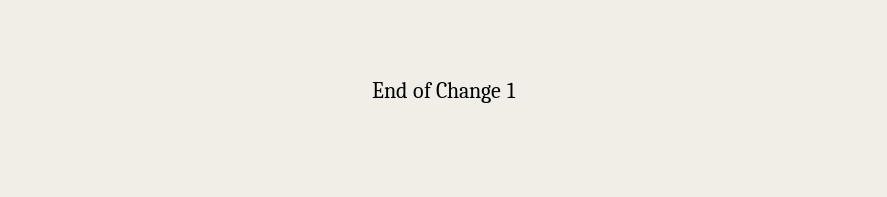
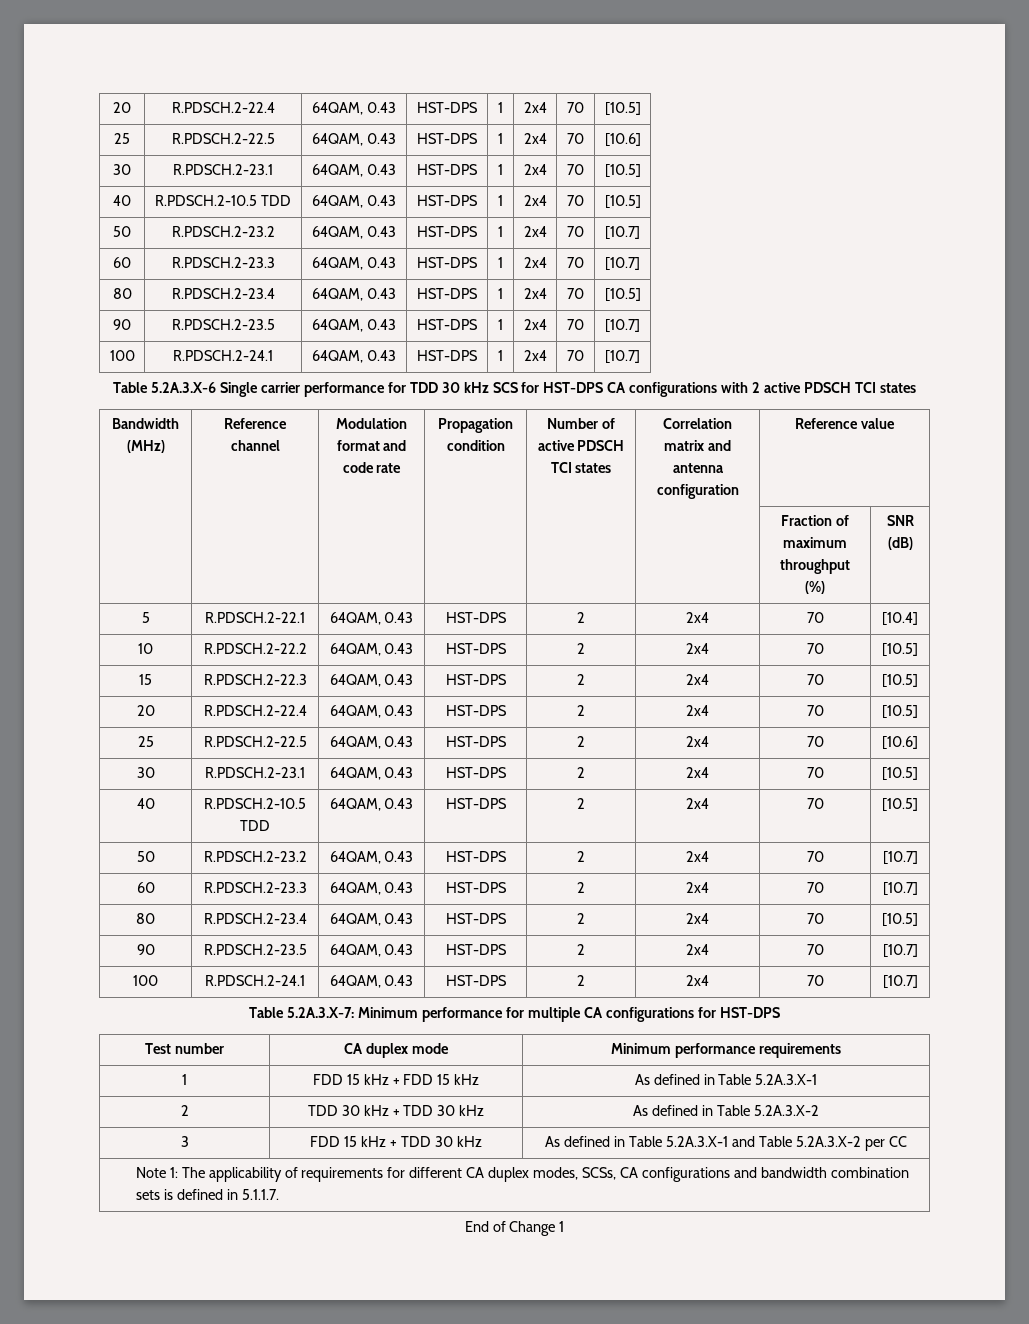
+ 20 | R.PDSCH.2-22.4 | 64QAM, 0.43 | HST-DPS | 1 | 2x4 | 70 | [10.5]
+ 25 | R.PDSCH.2-22.5 | 64QAM, 0.43 | HST-DPS | 1 | 2x4 | 70 | [10.6]
+ 30 | R.PDSCH.2-23.1 | 64QAM, 0.43 | HST-DPS | 1 | 2x4 | 70 | [10.5]
+ 40 | R.PDSCH.2-10.5 TDD | 64QAM, 0.43 | HST-DPS | 1 | 2x4 | 70 | [10.5]
+ 50 | R.PDSCH.2-23.2 | 64QAM, 0.43 | HST-DPS | 1 | 2x4 | 70 | [10.7]
+ 60 | R.PDSCH.2-23.3 | 64QAM, 0.43 | HST-DPS | 1 | 2x4 | 70 | [10.7]
+ 80 | R.PDSCH.2-23.4 | 64QAM, 0.43 | HST-DPS | 1 | 2x4 | 70 | [10.5]
+ 90 | R.PDSCH.2-23.5 | 64QAM, 0.43 | HST-DPS | 1 | 2x4 | 70 | [10.7]
+ 100 | R.PDSCH.2-24.1 | 64QAM, 0.43 | HST-DPS | 1 | 2x4 | 70 | [10.7]
+ Table 5.2A.3.X-6 Single carrier performance for TDD 30 kHz SCS for HST-DPS CA configurations with 2 active PDSCH TCI states
+ Bandwidth (MHz) | Reference channel | Modulation format and code rate | Propagation condition | Number of active PDSCH TCI states | Correlation matrix and antenna configuration | Reference value
+ | | | | | | Fraction of maximum throughput (%) | SNR (dB)
+ 5 | R.PDSCH.2-22.1 | 64QAM, 0.43 | HST-DPS | 2 | 2x4 | 70 | [10.4]
+ 10 | R.PDSCH.2-22.2 | 64QAM, 0.43 | HST-DPS | 2 | 2x4 | 70 | [10.5]
+ 15 | R.PDSCH.2-22.3 | 64QAM, 0.43 | HST-DPS | 2 | 2x4 | 70 | [10.5]
+ 20 | R.PDSCH.2-22.4 | 64QAM, 0.43 | HST-DPS | 2 | 2x4 | 70 | [10.5]
+ 25 | R.PDSCH.2-22.5 | 64QAM, 0.43 | HST-DPS | 2 | 2x4 | 70 | [10.6]
+ 30 | R.PDSCH.2-23.1 | 64QAM, 0.43 | HST-DPS | 2 | 2x4 | 70 | [10.5]
+ 40 | R.PDSCH.2-10.5 TDD | 64QAM, 0.43 | HST-DPS | 2 | 2x4 | 70 | [10.5]
+ 50 | R.PDSCH.2-23.2 | 64QAM, 0.43 | HST-DPS | 2 | 2x4 | 70 | [10.7]
+ 60 | R.PDSCH.2-23.3 | 64QAM, 0.43 | HST-DPS | 2 | 2x4 | 70 | [10.7]
+ 80 | R.PDSCH.2-23.4 | 64QAM, 0.43 | HST-DPS | 2 | 2x4 | 70 | [10.5]
+ 90 | R.PDSCH.2-23.5 | 64QAM, 0.43 | HST-DPS | 2 | 2x4 | 70 | [10.7]
+ 100 | R.PDSCH.2-24.1 | 64QAM, 0.43 | HST-DPS | 2 | 2x4 | 70 | [10.7]
+ Table 5.2A.3.X-7: Minimum performance for multiple CA configurations for HST-DPS
+ Test number | CA duplex mode | Minimum performance requirements
+ 1 | FDD 15 kHz + FDD 15 kHz | As defined in Table 5.2A.3.X-1
+ 2 | TDD 30 kHz + TDD 30 kHz | As defined in Table 5.2A.3.X-2
+ 3 | FDD 15 kHz + TDD 30 kHz | As defined in Table 5.2A.3.X-1 and Table 5.2A.3.X-2 per CC
+ Note 1: The applicability of requirements for different CA duplex modes, SCSs, CA configurations and bandwidth combination sets is defined in 5.1.1.7.

